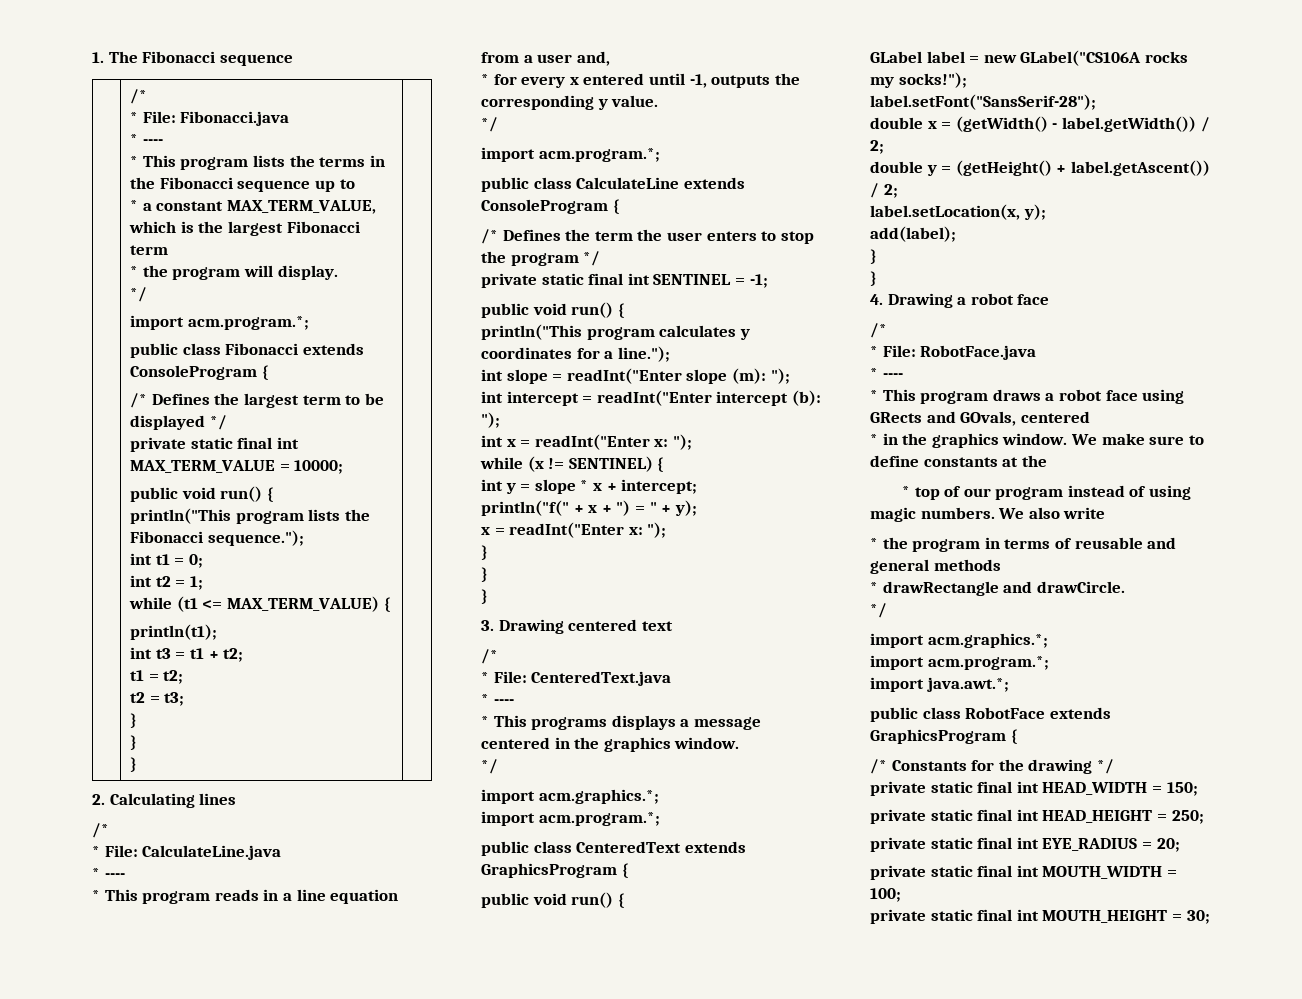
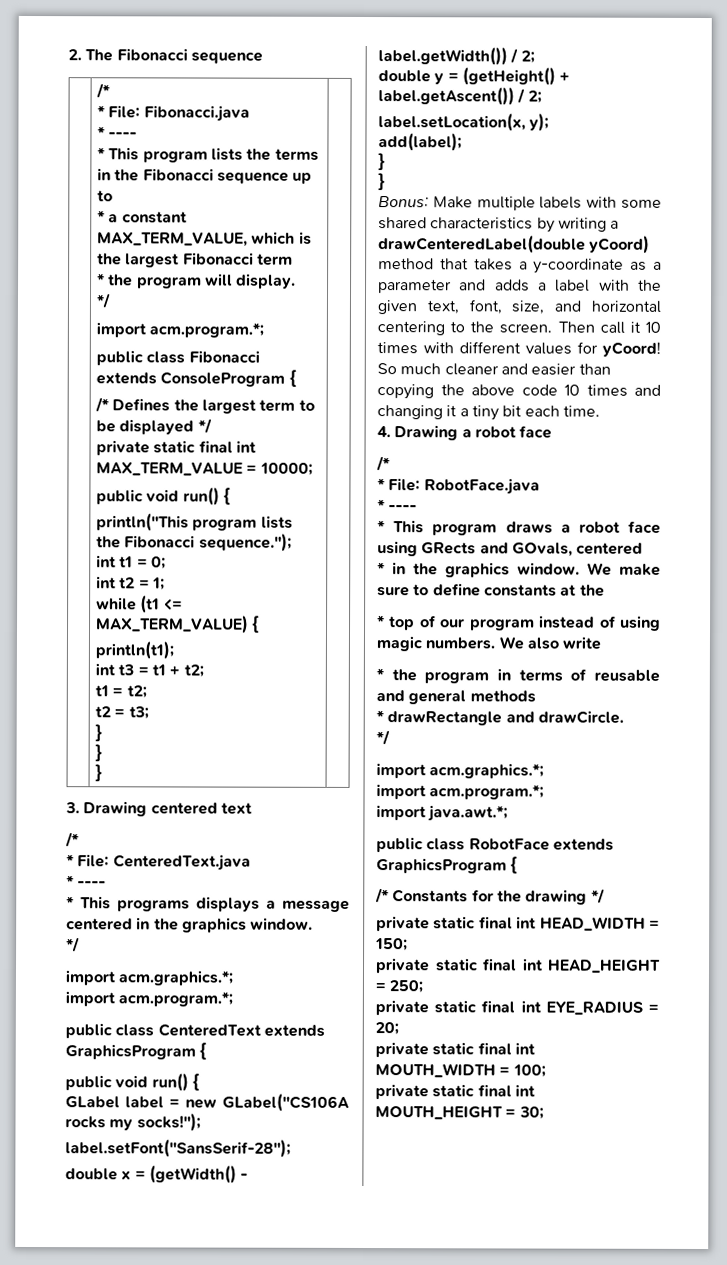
- 1. The Fibonacci sequence
+ 2. The Fibonacci sequence
- 2. Calculating lines
- /*
- * File: CalculateLine.java
- * ----
- * This program reads in a line equation from a user and,
- * for every x entered until -1, outputs the corresponding y value.
- */
- import acm.program.*;
- public class CalculateLine extends ConsoleProgram {
- /* Defines the term the user enters to stop the program */
- private static final int SENTINEL = -1;
- public void run() {
- println("This program calculates y coordinates for a line.");
- int slope = readInt("Enter slope (m): ");
- int intercept = readInt("Enter intercept (b): ");
- int x = readInt("Enter x: ");
- while (x != SENTINEL) {
- int y = slope * x + intercept;
- println("f(" + x + ") = " + y);
- x = readInt("Enter x: ");
- }
- }
- }
+ Bonus: Make multiple labels with some shared characteristics by writing a drawCenteredLabel(double yCoord) method that takes a y-coordinate as a parameter and adds a label with the given text, font, size, and horizontal centering to the screen. Then call it 10 times with different values for yCoord! So much cleaner and easier than copying the above code 10 times and changing it a tiny bit each time.

